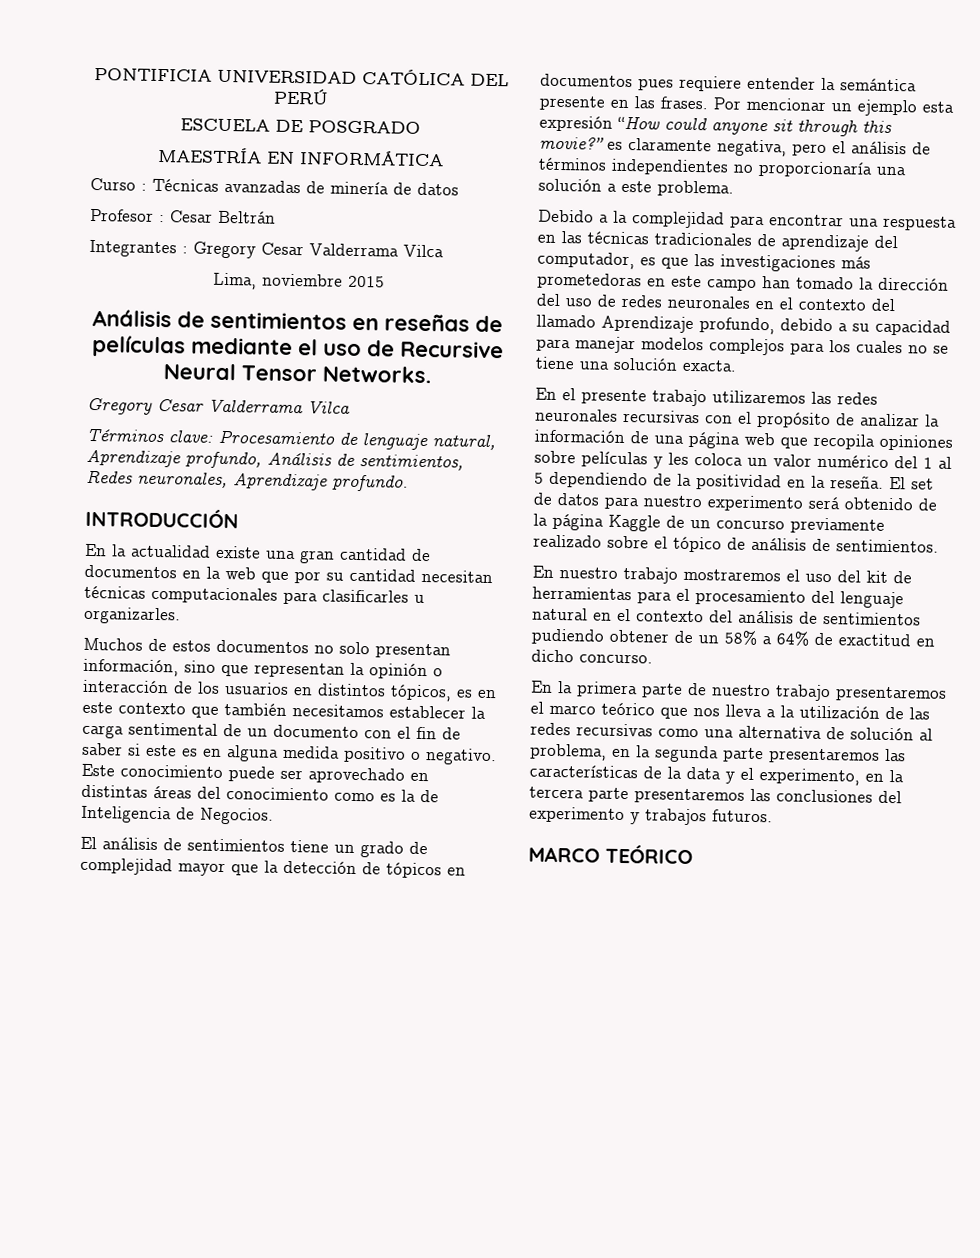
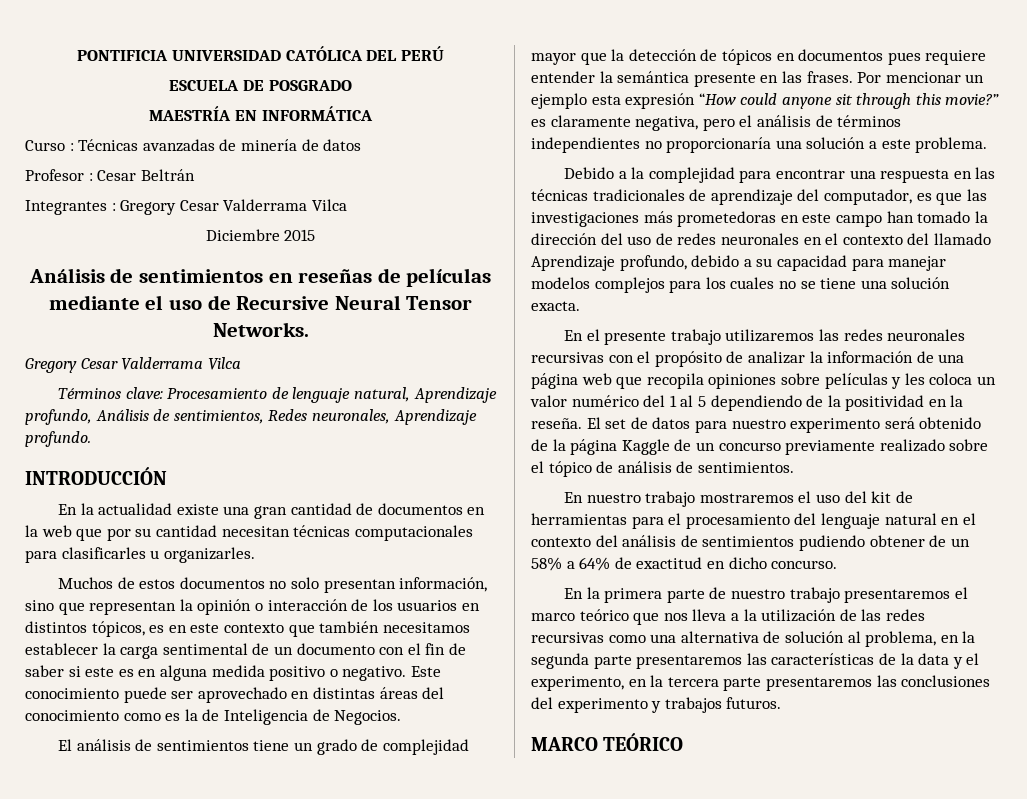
- Lima, noviembre 2015
+ Diciembre 2015

